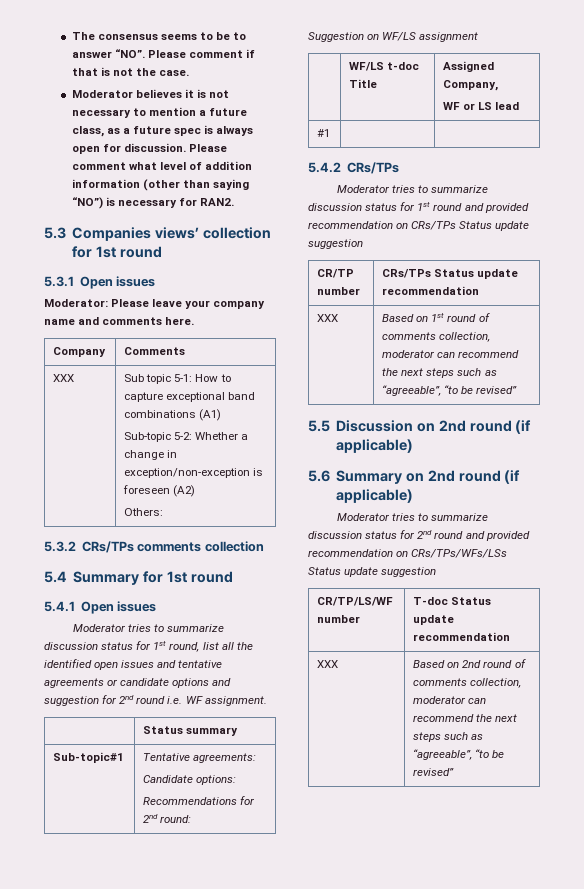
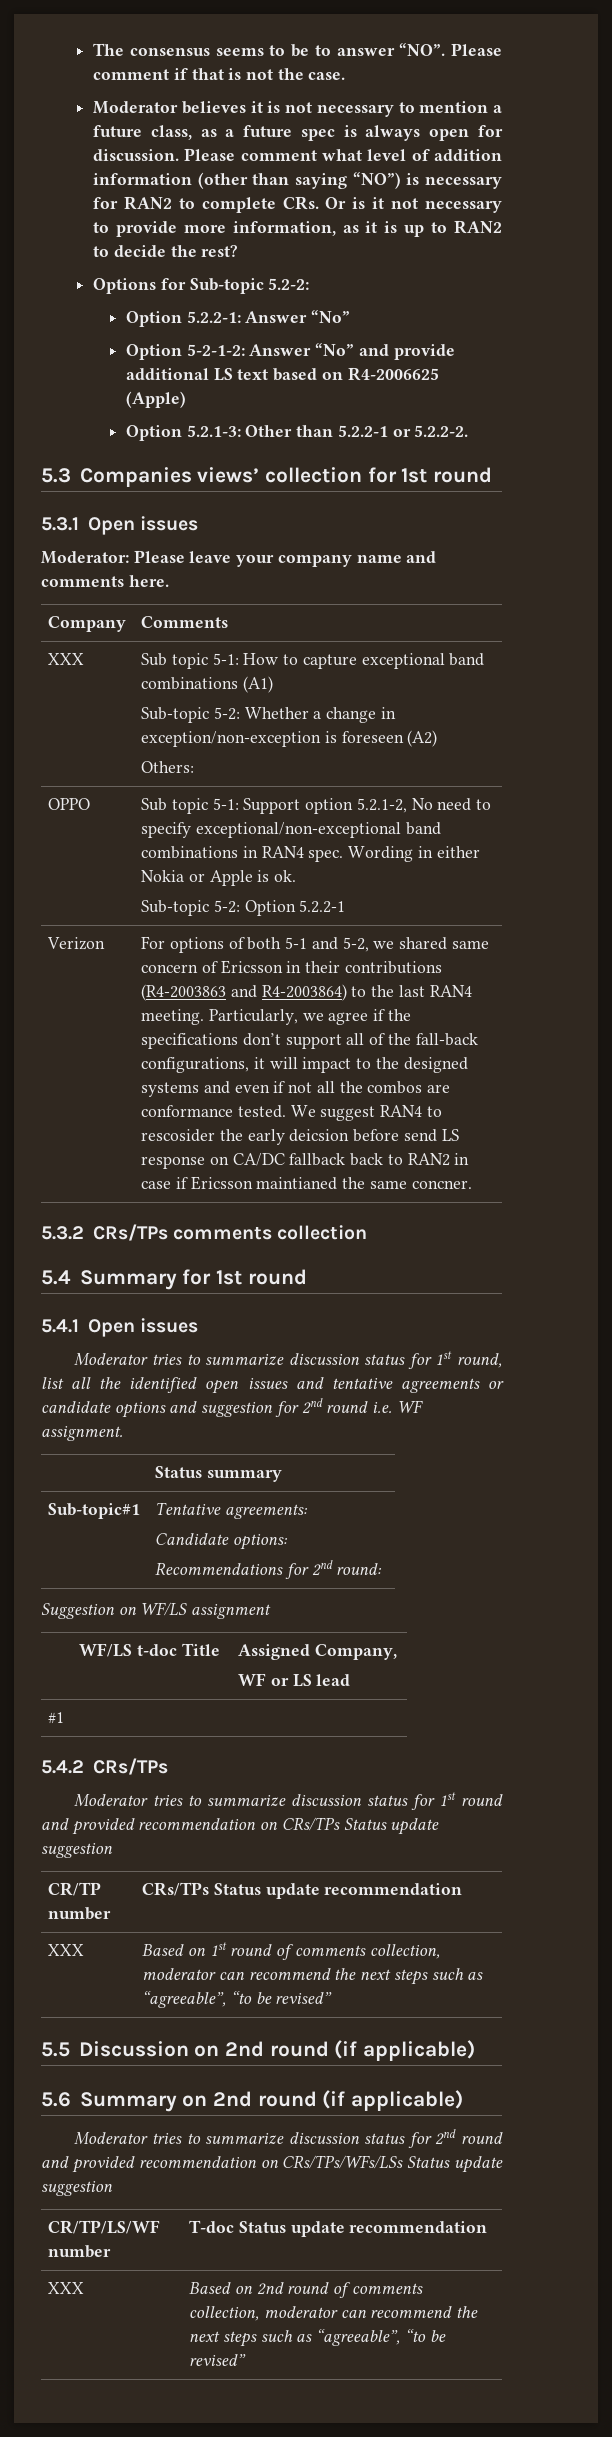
- Please comment what level of addition information (other than saying “NO”) is necessary for RAN2.
+ Please comment what level of addition information (other than saying “NO”) is necessary for RAN2 to complete CRs. Or is it not necessary to provide more information, as it is up to RAN2 to decide the rest?
+ Options for Sub-topic 5.2-2:
+ Option 5.2.2-1: Answer “No”
+ Option 5-2-1-2: Answer “No” and provide additional LS text based on R4-2006625 (Apple)
+ Option 5.2.1-3: Other than 5.2.2-1 or 5.2.2-2.
+ OPPO | Sub topic 5-1: Support option 5.2.1-2, No need to specify exceptional/non-exceptional band combinations in RAN4 spec. Wording in either Nokia or Apple is ok.
+ Sub-topic 5-2: Option 5.2.2-1
+ Verizon | For options of both 5-1 and 5-2, we shared same concern of Ericsson in their contributions (R4-2003863 and R4-2003864) to the last RAN4 meeting. Particularly, we agree if the specifications don’t support all of the fall-back configurations, it will impact to the designed systems and even if not all the combos are conformance tested. We suggest RAN4 to rescosider the early deicsion before send LS response on CA/DC fallback back to RAN2 in case if Ericsson maintianed the same concner.

